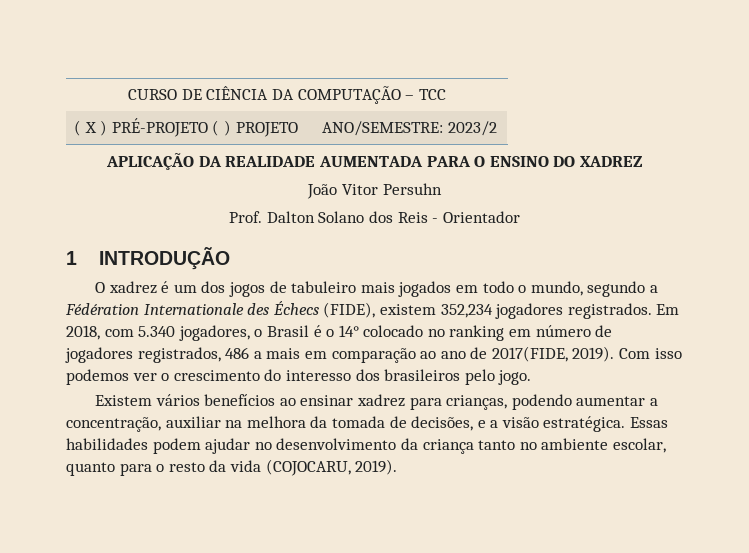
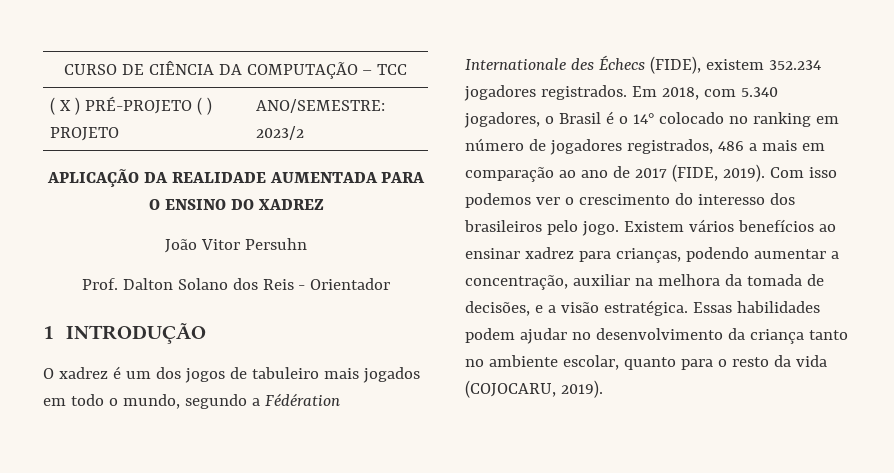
- O xadrez é um dos jogos de tabuleiro mais jogados em todo o mundo, segundo a Fédération Internationale des Échecs (FIDE), existem 352,234 jogadores registrados.
+ O xadrez é um dos jogos de tabuleiro mais jogados em todo o mundo, segundo a Fédération Internationale des Échecs (FIDE), existem 352.234 jogadores registrados.
- Em 2018, com 5.340 jogadores, o Brasil é o 14° colocado no ranking em número de jogadores registrados, 486 a mais em comparação ao ano de 2017(FIDE, 2019).
+ Em 2018, com 5.340 jogadores, o Brasil é o 14° colocado no ranking em número de jogadores registrados, 486 a mais em comparação ao ano de 2017 (FIDE, 2019).
- Com isso podemos ver o crescimento do interesso dos brasileiros pelo jogo.
- Existem vários benefícios ao ensinar xadrez para crianças, podendo aumentar a concentração, auxiliar na melhora da tomada de decisões, e a visão estratégica.
+ Com isso podemos ver o crescimento do interesso dos brasileiros pelo jogo. Existem vários benefícios ao ensinar xadrez para crianças, podendo aumentar a concentração, auxiliar na melhora da tomada de decisões, e a visão estratégica.

